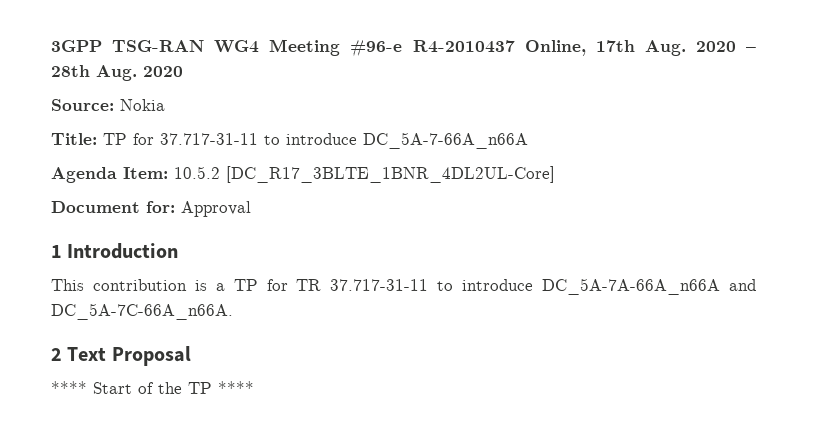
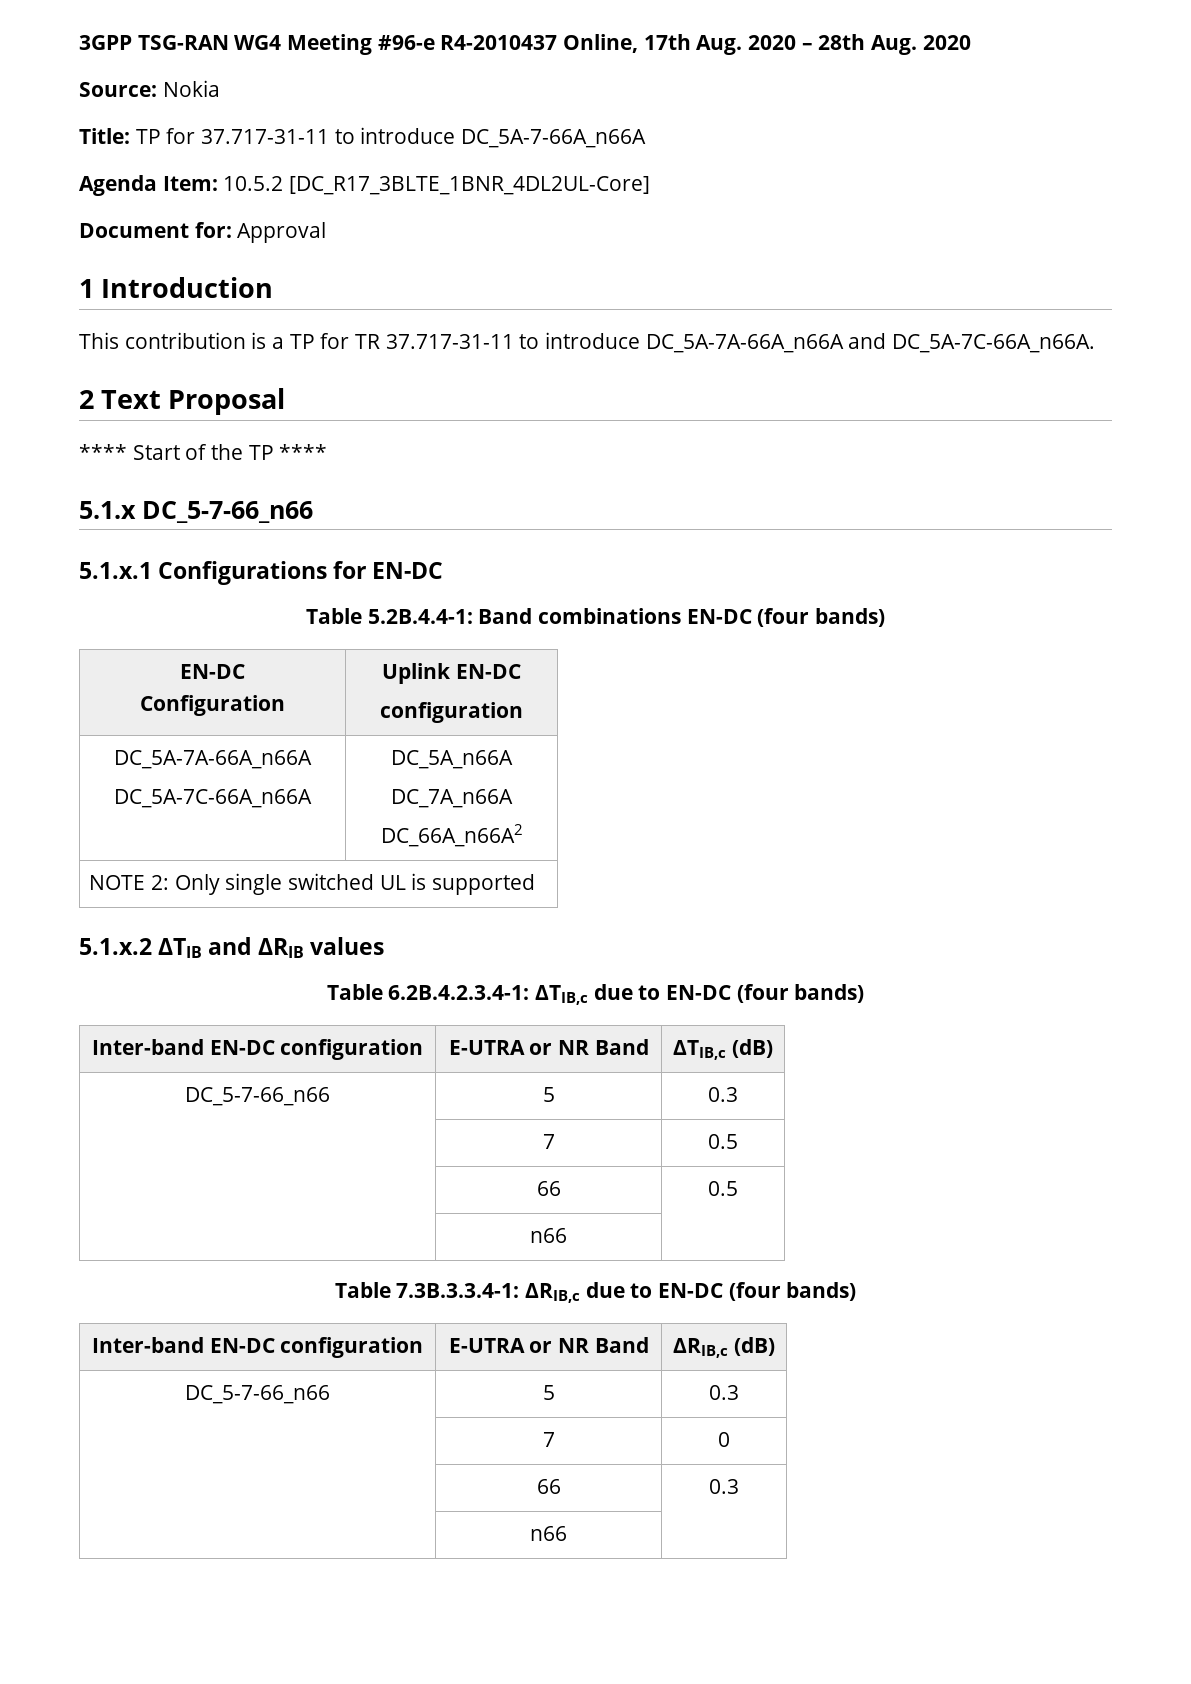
+ 5.1.x DC_5-7-66_n66
+ 5.1.x.1 Configurations for EN-DC
+ Table 5.2B.4.4-1: Band combinations EN-DC (four bands)
+ EN-DC
+ Configuration | Uplink EN-DC
+ configuration
+ DC_5A-7A-66A_n66A
+ DC_5A-7C-66A_n66A | DC_5A_n66A
+ DC_7A_n66A
+ DC_66A_n66A2
+ NOTE 2: Only single switched UL is supported
+ 5.1.x.2 ∆TIB and ∆RIB values
+ Table 6.2B.4.2.3.4-1: ΔTIB,c due to EN-DC (four bands)
+ Inter-band EN-DC configuration | E-UTRA or NR Band | ΔTIB,c (dB)
+ DC_5-7-66_n66 | 5 | 0.3
+ | 7 | 0.5
+ | 66 | 0.5
+ | n66 |
+ Table 7.3B.3.3.4-1: ΔRIB,c due to EN-DC (four bands)
+ Inter-band EN-DC configuration | E-UTRA or NR Band | ΔRIB,c (dB)
+ DC_5-7-66_n66 | 5 | 0.3
+ | 7 | 0
+ | 66 | 0.3
+ | n66 |

